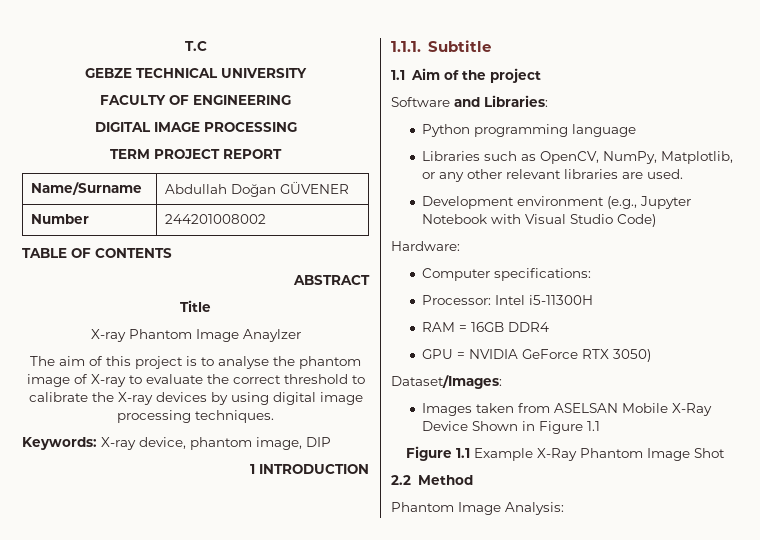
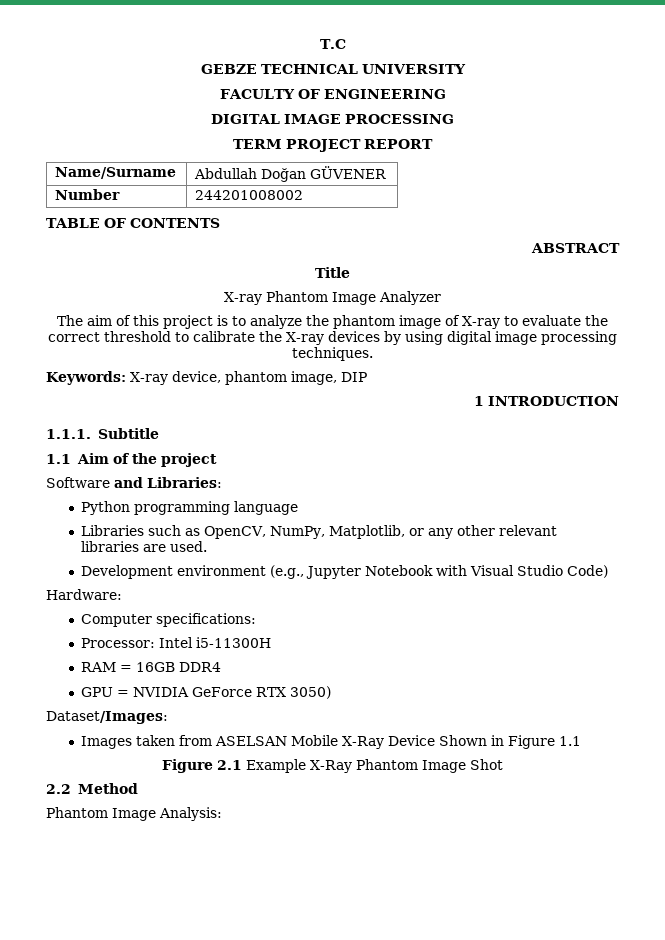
- X-ray Phantom Image Anaylzer
+ X-ray Phantom Image Analyzer
- The aim of this project is to analyse the phantom image of X-ray to evaluate the correct threshold to calibrate the X-ray devices by using digital image processing techniques.
+ The aim of this project is to analyze the phantom image of X-ray to evaluate the correct threshold to calibrate the X-ray devices by using digital image processing techniques.
- Figure 1.1 Example X-Ray Phantom Image Shot
+ Figure 2.1 Example X-Ray Phantom Image Shot

